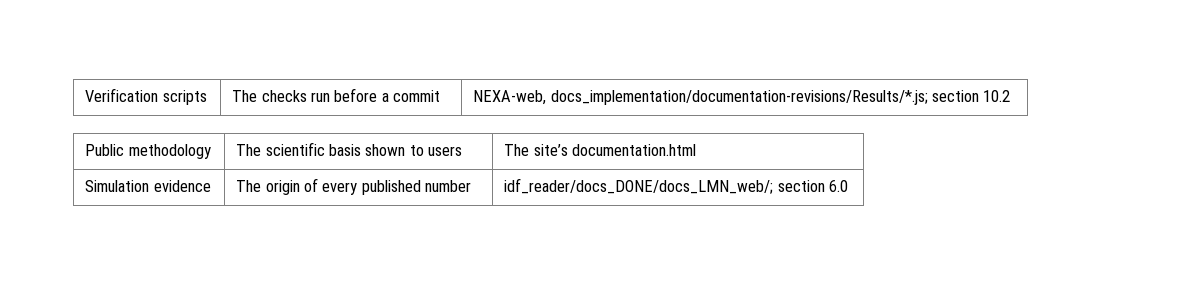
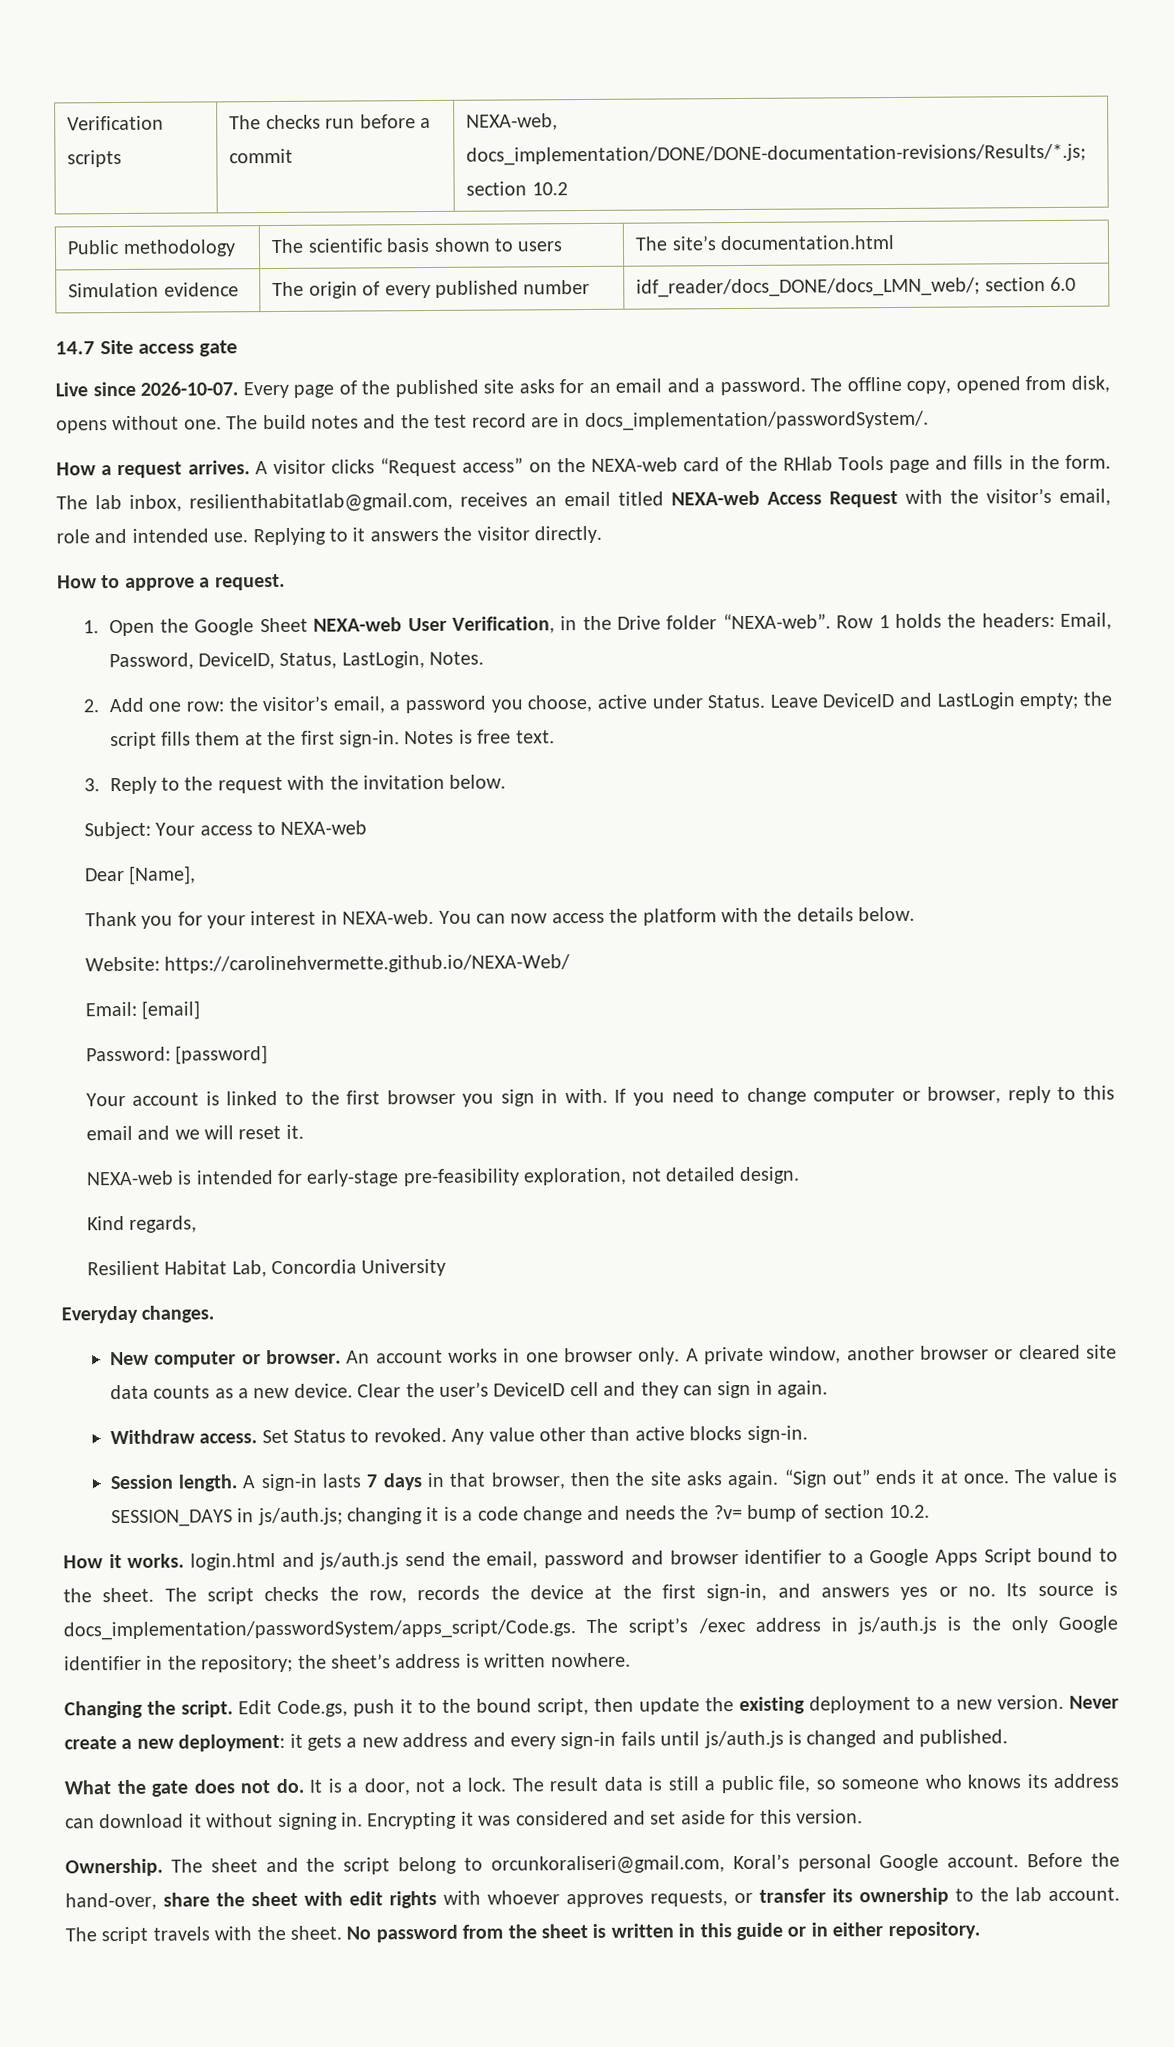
- Verification scripts | The checks run before a commit | NEXA-web, docs_implementation/documentation-revisions/Results/*.js; section 10.2
+ Verification scripts | The checks run before a commit | NEXA-web, docs_implementation/DONE/DONE-documentation-revisions/Results/*.js; section 10.2
+ 14.7 Site access gate
+ Live since 2026-10-07. Every page of the published site asks for an email and a password. The offline copy, opened from disk, opens without one. The build notes and the test record are in docs_implementation/passwordSystem/.
+ How a request arrives. A visitor clicks “Request access” on the NEXA-web card of the RHlab Tools page and fills in the form. The lab inbox, resilienthabitatlab@gmail.com, receives an email titled NEXA-web Access Request with the visitor’s email, role and intended use. Replying to it answers the visitor directly.
+ How to approve a request.
+ 1. Open the Google Sheet NEXA-web User Verification, in the Drive folder “NEXA-web”. Row 1 holds the headers: Email, Password, DeviceID, Status, LastLogin, Notes.
+ 2. Add one row: the visitor’s email, a password you choose, active under Status. Leave DeviceID and LastLogin empty; the script fills them at the first sign-in. Notes is free text.
+ 3. Reply to the request with the invitation below.
+ Subject: Your access to NEXA-web
+ Dear [Name],
+ Thank you for your interest in NEXA-web. You can now access the platform with the details below.
+ Website: https://carolinehvermette.github.io/NEXA-Web/
+ Email: [email]
+ Password: [password]
+ Your account is linked to the first browser you sign in with. If you need to change computer or browser, reply to this email and we will reset it.
+ NEXA-web is intended for early-stage pre-feasibility exploration, not detailed design.
+ Kind regards,
+ Resilient Habitat Lab, Concordia University
+ Everyday changes.
+ New computer or browser. An account works in one browser only. A private window, another browser or cleared site data counts as a new device. Clear the user’s DeviceID cell and they can sign in again.
+ Withdraw access. Set Status to revoked. Any value other than active blocks sign-in.
+ Session length. A sign-in lasts 7 days in that browser, then the site asks again. “Sign out” ends it at once. The value is SESSION_DAYS in js/auth.js; changing it is a code change and needs the ?v= bump of section 10.2.
+ How it works. login.html and js/auth.js send the email, password and browser identifier to a Google Apps Script bound to the sheet. The script checks the row, records the device at the first sign-in, and answers yes or no. Its source is docs_implementation/passwordSystem/apps_script/Code.gs. The script’s /exec address in js/auth.js is the only Google identifier in the repository; the sheet’s address is written nowhere.
+ Changing the script. Edit Code.gs, push it to the bound script, then update the existing deployment to a new version. Never create a new deployment: it gets a new address and every sign-in fails until js/auth.js is changed and published.
+ What the gate does not do. It is a door, not a lock. The result data is still a public file, so someone who knows its address can download it without signing in. Encrypting it was considered and set aside for this version.
+ Ownership. The sheet and the script belong to orcunkoraliseri@gmail.com, Koral’s personal Google account. Before the hand-over, share the sheet with edit rights with whoever approves requests, or transfer its ownership to the lab account. The script travels with the sheet. No password from the sheet is written in this guide or in either repository.

